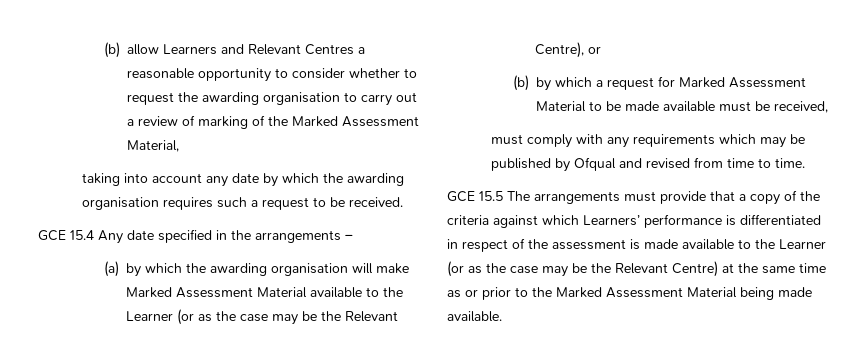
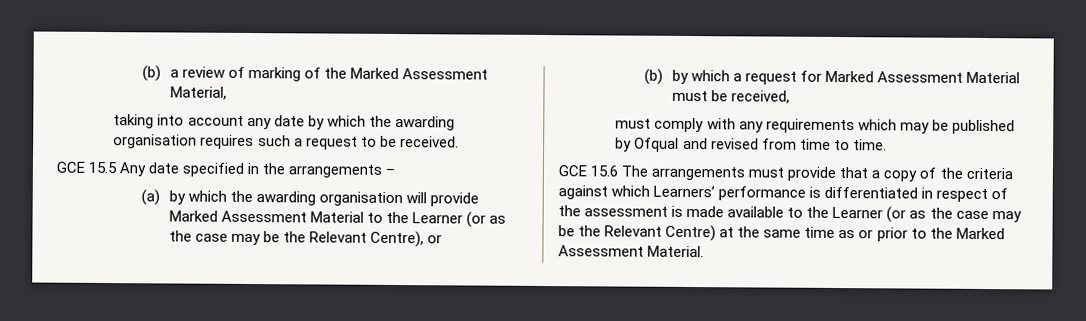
- (b) allow Learners and Relevant Centres a reasonable opportunity to consider whether to request the awarding organisation to carry out a review of marking of the Marked Assessment Material,
+ (b) a review of marking of the Marked Assessment Material,
- GCE 15.4 Any date specified in the arrangements –
+ GCE 15.5 Any date specified in the arrangements –
- (a) by which the awarding organisation will make Marked Assessment Material available to the Learner (or as the case may be the Relevant Centre), or
+ (a) by which the awarding organisation will provide Marked Assessment Material to the Learner (or as the case may be the Relevant Centre), or
- (b) by which a request for Marked Assessment Material to be made available must be received,
+ (b) by which a request for Marked Assessment Material must be received,
- GCE 15.5 The arrangements must provide that a copy of the criteria against which Learners’ performance is differentiated in respect of the assessment is made available to the Learner (or as the case may be the Relevant Centre) at the same time as or prior to the Marked Assessment Material being made available.
+ GCE 15.6 The arrangements must provide that a copy of the criteria against which Learners’ performance is differentiated in respect of the assessment is made available to the Learner (or as the case may be the Relevant Centre) at the same time as or prior to the Marked Assessment Material.

